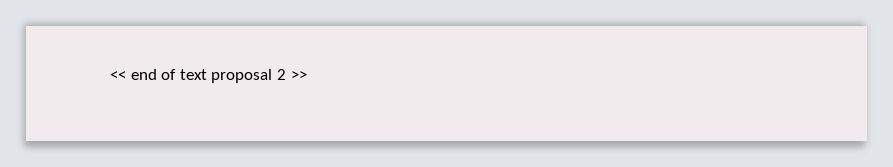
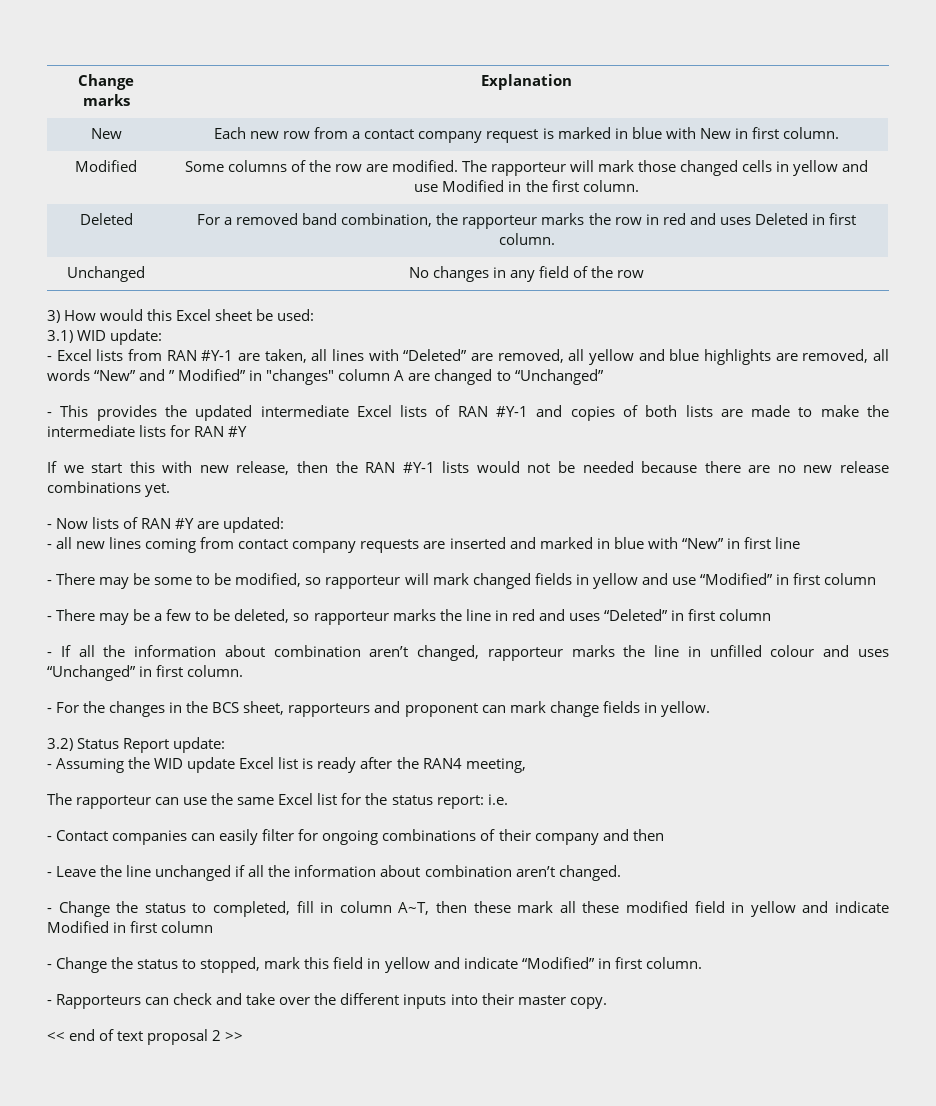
+ Change marks | Explanation
+ New | Each new row from a contact company request is marked in blue with New in first column.
+ Modified | Some columns of the row are modified. The rapporteur will mark those changed cells in yellow and use Modified in the first column.
+ Deleted | For a removed band combination, the rapporteur marks the row in red and uses Deleted in first column.
+ Unchanged | No changes in any field of the row
+ 3) How would this Excel sheet be used:
+ 3.1) WID update:
+ - Excel lists from RAN #Y-1 are taken, all lines with “Deleted” are removed, all yellow and blue highlights are removed, all words “New” and ” Modified” in "changes" column A are changed to “Unchanged”
+ - This provides the updated intermediate Excel lists of RAN #Y-1 and copies of both lists are made to make the intermediate lists for RAN #Y
+ If we start this with new release, then the RAN #Y-1 lists would not be needed because there are no new release combinations yet.
+ - Now lists of RAN #Y are updated:
+ - all new lines coming from contact company requests are inserted and marked in blue with “New” in first line
+ - There may be some to be modified, so rapporteur will mark changed fields in yellow and use “Modified” in first column
+ - There may be a few to be deleted, so rapporteur marks the line in red and uses “Deleted” in first column
+ - If all the information about combination aren’t changed, rapporteur marks the line in unfilled colour and uses “Unchanged” in first column.
+ - For the changes in the BCS sheet, rapporteurs and proponent can mark change fields in yellow.
+ 3.2) Status Report update:
+ - Assuming the WID update Excel list is ready after the RAN4 meeting,
+ The rapporteur can use the same Excel list for the status report: i.e.
+ - Contact companies can easily filter for ongoing combinations of their company and then
+ - Leave the line unchanged if all the information about combination aren’t changed.
+ - Change the status to completed, fill in column A~T, then these mark all these modified field in yellow and indicate Modified in first column
+ - Change the status to stopped, mark this field in yellow and indicate “Modified” in first column.
+ - Rapporteurs can check and take over the different inputs into their master copy.

